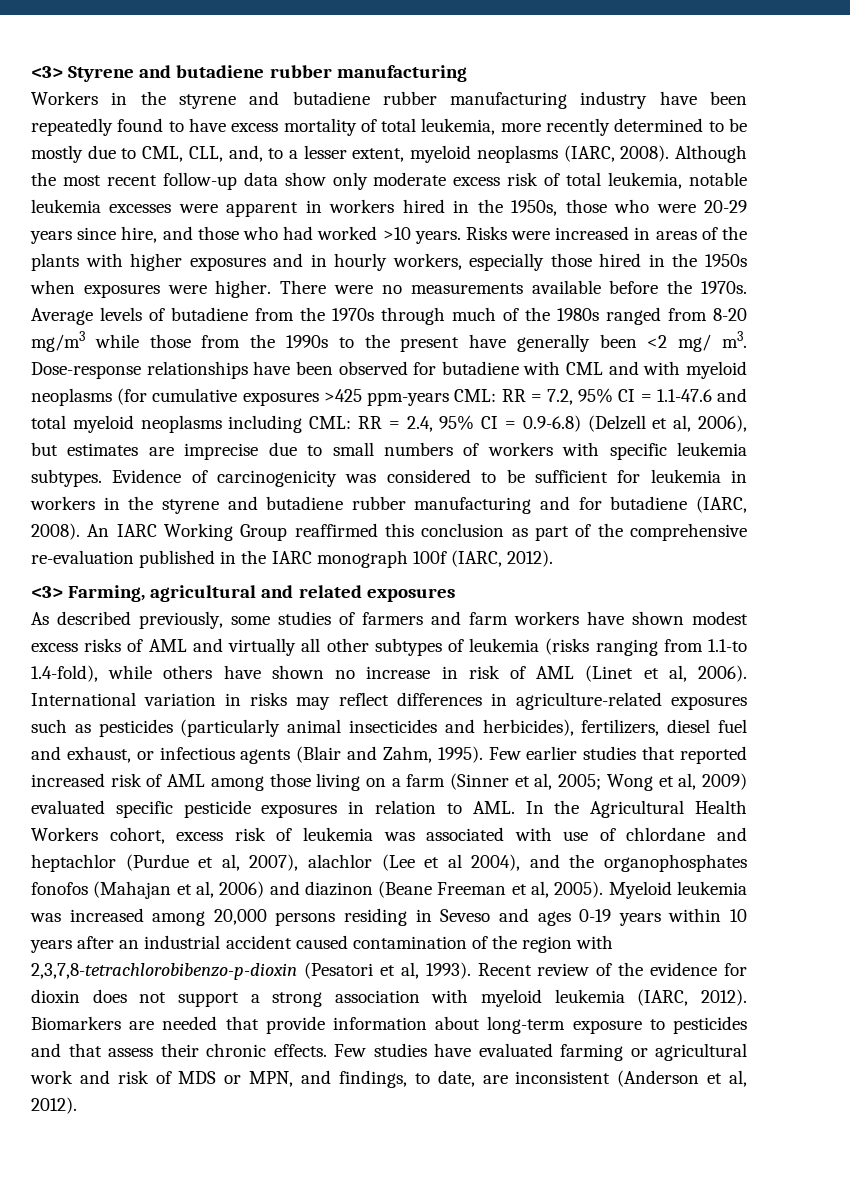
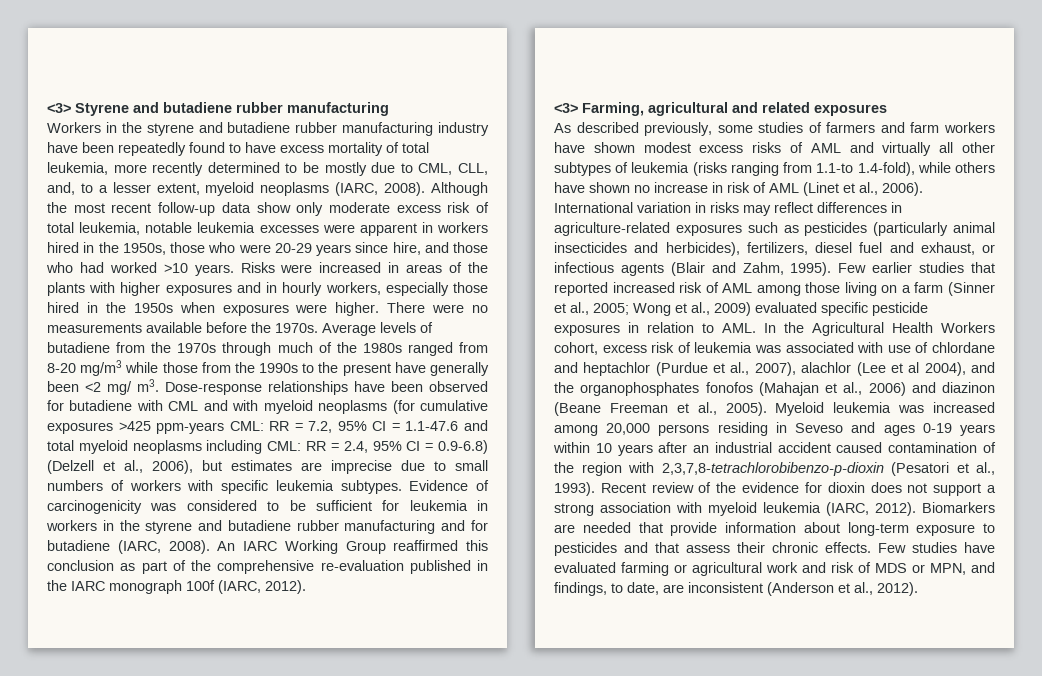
- Dose-response relationships have been observed for butadiene with CML and with myeloid neoplasms (for cumulative exposures >425 ppm-years CML: RR = 7.2, 95% CI = 1.1-47.6 and total myeloid neoplasms including CML: RR = 2.4, 95% CI = 0.9-6.8) (Delzell et al, 2006), but estimates are imprecise due to small numbers of workers with specific leukemia subtypes.
+ Dose-response relationships have been observed for butadiene with CML and with myeloid neoplasms (for cumulative exposures >425 ppm-years CML: RR = 7.2, 95% CI = 1.1-47.6 and total myeloid neoplasms including CML: RR = 2.4, 95% CI = 0.9-6.8) (Delzell et al., 2006), but estimates are imprecise due to small numbers of workers with specific leukemia subtypes.
- As described previously, some studies of farmers and farm workers have shown modest excess risks of AML and virtually all other subtypes of leukemia (risks ranging from 1.1-to 1.4-fold), while others have shown no increase in risk of AML (Linet et al, 2006).
+ As described previously, some studies of farmers and farm workers have shown modest excess risks of AML and virtually all other subtypes of leukemia (risks ranging from 1.1-to 1.4-fold), while others have shown no increase in risk of AML (Linet et al., 2006).
- Few earlier studies that reported increased risk of AML among those living on a farm (Sinner et al, 2005;
+ Few earlier studies that reported increased risk of AML among those living on a farm (Sinner et al., 2005;
- Wong et al, 2009) evaluated specific pesticide exposures in relation to AML. In the Agricultural Health Workers cohort, excess risk of leukemia was associated with use of chlordane and heptachlor (Purdue et al, 2007), alachlor (Lee et al 2004), and the organophosphates fonofos (Mahajan et al, 2006) and diazinon (Beane Freeman et al, 2005).
+ Wong et al., 2009) evaluated specific pesticide exposures in relation to AML. In the Agricultural Health Workers cohort, excess risk of leukemia was associated with use of chlordane and heptachlor (Purdue et al., 2007), alachlor (Lee et al 2004), and the organophosphates fonofos (Mahajan et al., 2006) and diazinon (Beane Freeman et al., 2005).
- Myeloid leukemia was increased among 20,000 persons residing in Seveso and ages 0-19 years within 10 years after an industrial accident caused contamination of the region with 2,3,7,8-tetrachlorobibenzo-p-dioxin (Pesatori et al, 1993).
+ Myeloid leukemia was increased among 20,000 persons residing in Seveso and ages 0-19 years within 10 years after an industrial accident caused contamination of the region with 2,3,7,8-tetrachlorobibenzo-p-dioxin (Pesatori et al., 1993).
- Few studies have evaluated farming or agricultural work and risk of MDS or MPN, and findings, to date, are inconsistent (Anderson et al, 2012).
+ Few studies have evaluated farming or agricultural work and risk of MDS or MPN, and findings, to date, are inconsistent (Anderson et al., 2012).

